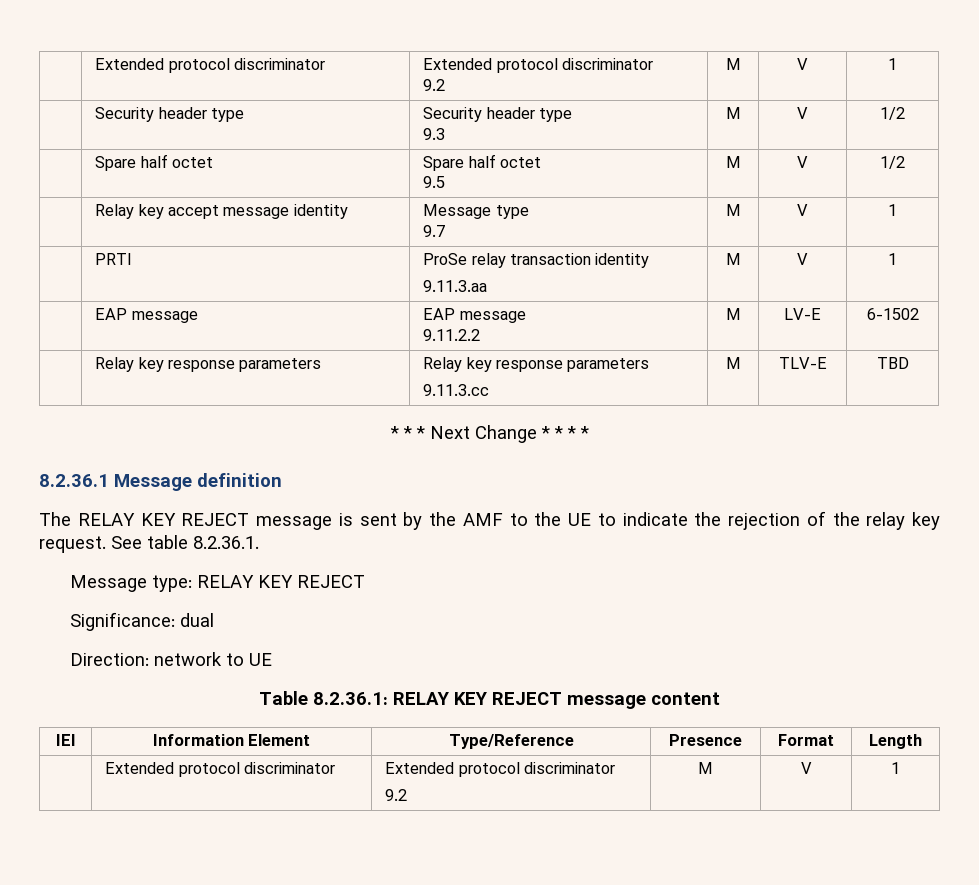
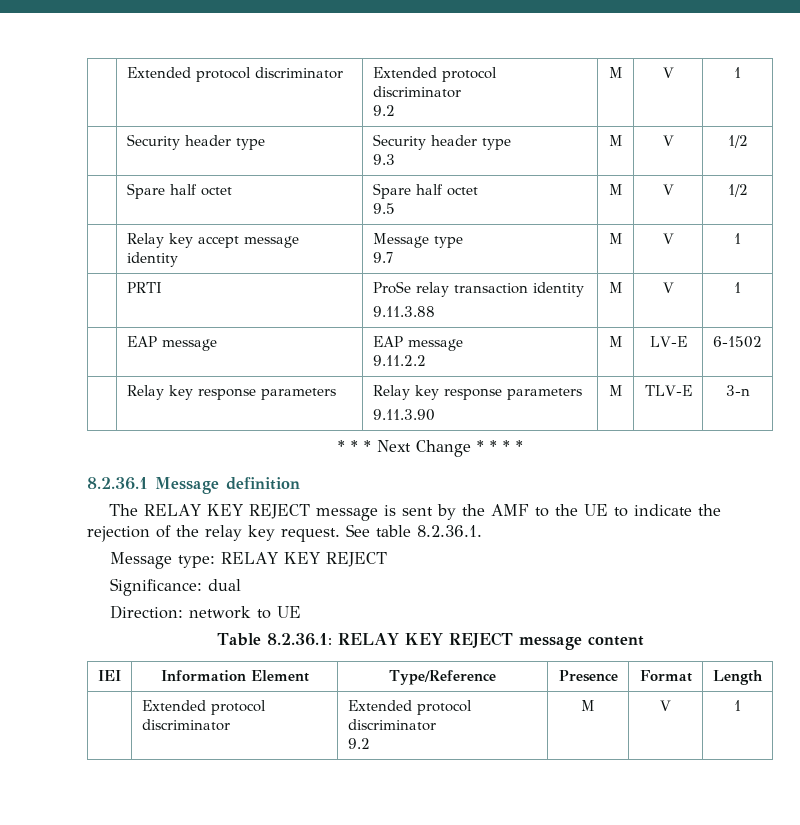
  | PRTI | ProSe relay transaction identity
- 9.11.3.aa | M | V | 1
+ 9.11.3.88 | M | V | 1
  | Relay key response parameters | Relay key response parameters
- 9.11.3.cc | M | TLV-E | TBD
+ 9.11.3.90 | M | TLV-E | 3-n

